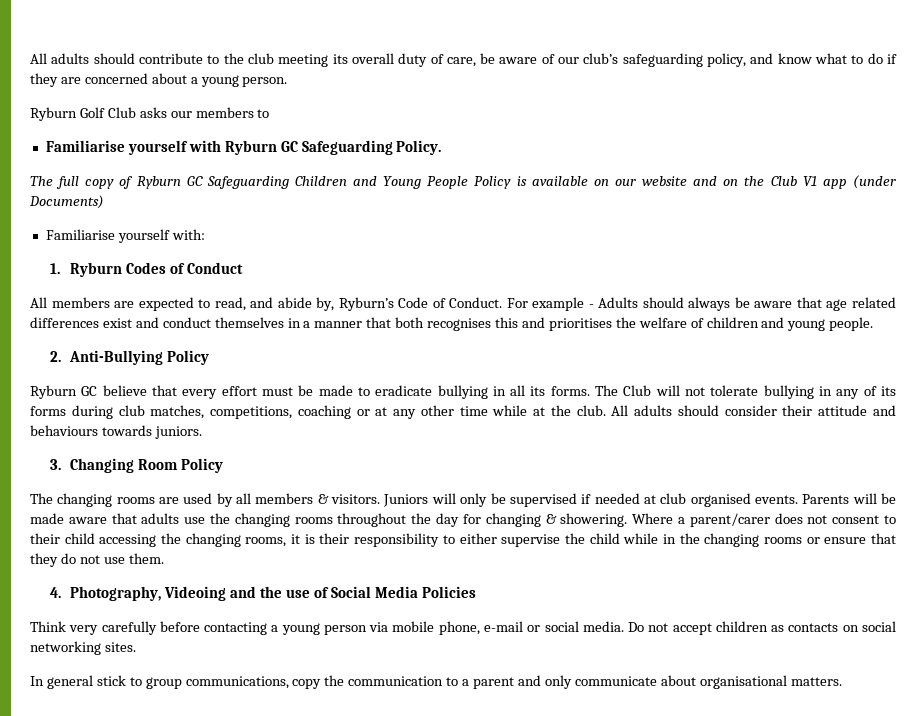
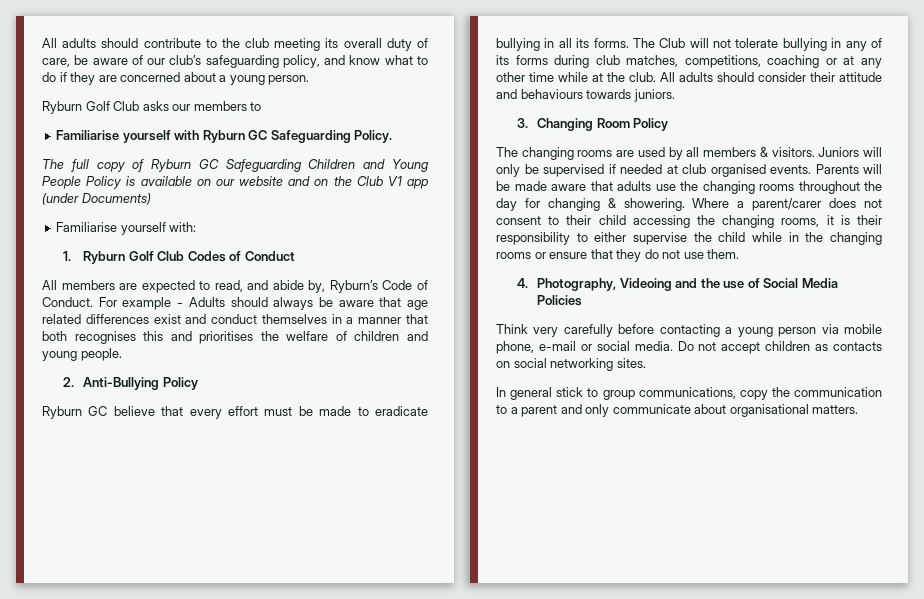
- 1. Ryburn Codes of Conduct
+ 1. Ryburn Golf Club Codes of Conduct

